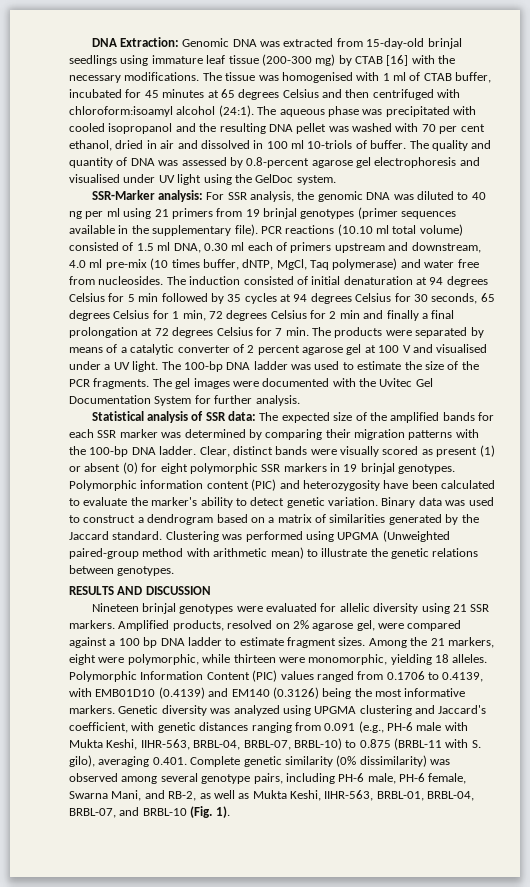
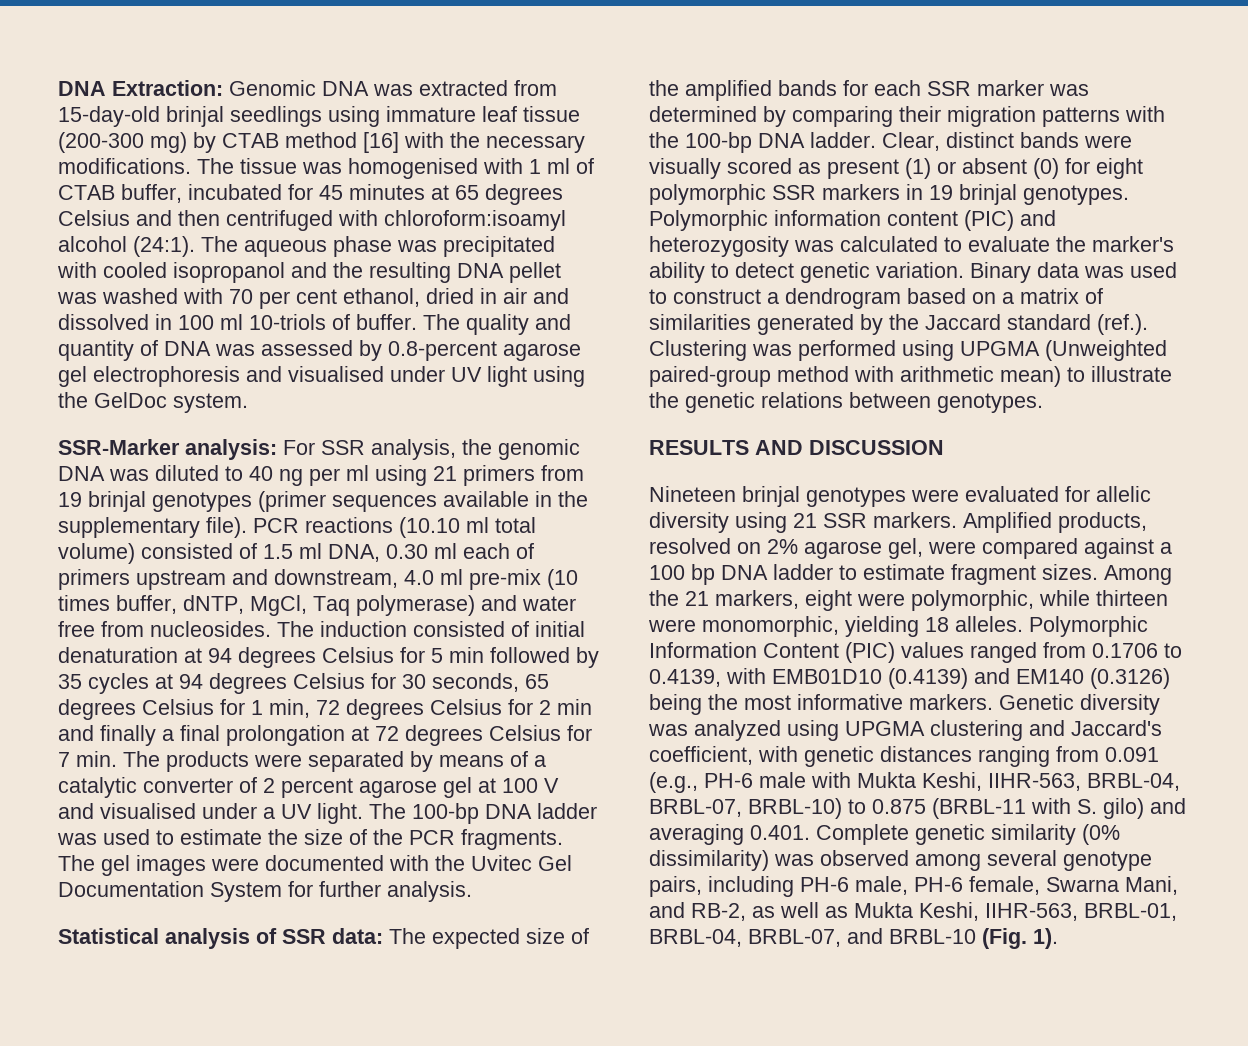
- DNA Extraction: Genomic DNA was extracted from 15-day-old brinjal seedlings using immature leaf tissue (200-300 mg) by CTAB [16] with the necessary modifications.
+ DNA Extraction: Genomic DNA was extracted from 15-day-old brinjal seedlings using immature leaf tissue (200-300 mg) by CTAB method [16] with the necessary modifications.
- Polymorphic information content (PIC) and heterozygosity have been calculated to evaluate the marker's ability to detect genetic variation.
+ Polymorphic information content (PIC) and heterozygosity was calculated to evaluate the marker's ability to detect genetic variation.
- Binary data was used to construct a dendrogram based on a matrix of similarities generated by the Jaccard standard. Clustering was performed using UPGMA (Unweighted paired-group method with arithmetic mean) to illustrate the genetic relations between genotypes.
+ Binary data was used to construct a dendrogram based on a matrix of similarities generated by the Jaccard standard (ref.). Clustering was performed using UPGMA (Unweighted paired-group method with arithmetic mean) to illustrate the genetic relations between genotypes.
- Genetic diversity was analyzed using UPGMA clustering and Jaccard's coefficient, with genetic distances ranging from 0.091 (e.g., PH-6 male with Mukta Keshi, IIHR-563, BRBL-04, BRBL-07, BRBL-10) to 0.875 (BRBL-11 with S. gilo), averaging 0.401. Complete genetic similarity (0% dissimilarity) was observed among several genotype pairs, including PH-6 male, PH-6 female, Swarna Mani, and RB-2, as well as Mukta Keshi, IIHR-563, BRBL-01, BRBL-04, BRBL-07, and BRBL-10 (Fig. 1).
+ Genetic diversity was analyzed using UPGMA clustering and Jaccard's coefficient, with genetic distances ranging from 0.091 (e.g., PH-6 male with Mukta Keshi, IIHR-563, BRBL-04, BRBL-07, BRBL-10) to 0.875 (BRBL-11 with S. gilo) and averaging 0.401. Complete genetic similarity (0% dissimilarity) was observed among several genotype pairs, including PH-6 male, PH-6 female, Swarna Mani, and RB-2, as well as Mukta Keshi, IIHR-563, BRBL-01, BRBL-04, BRBL-07, and BRBL-10 (Fig. 1).

